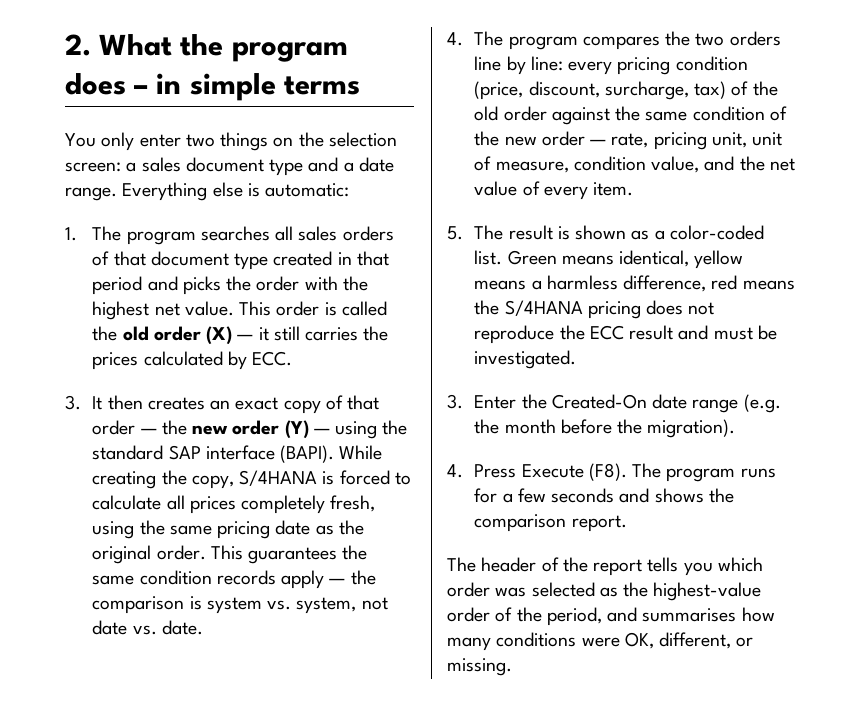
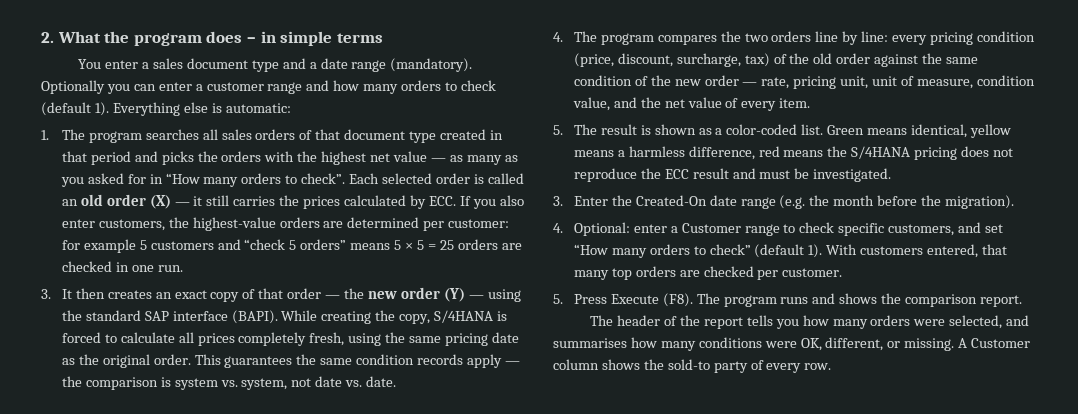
- You only enter two things on the selection screen: a sales document type and a date range.
+ You enter a sales document type and a date range (mandatory). Optionally you can enter a customer range and how many orders to check (default 1).
- 1. The program searches all sales orders of that document type created in that period and picks the order with the highest net value. This order is called the old order (X) — it still carries the prices calculated by ECC.
+ 1. The program searches all sales orders of that document type created in that period and picks the orders with the highest net value — as many as you asked for in “How many orders to check”. Each selected order is called an old order (X) — it still carries the prices calculated by ECC. If you also enter customers, the highest-value orders are determined per customer: for example 5 customers and “check 5 orders” means 5 × 5 = 25 orders are checked in one run.
- 4. Press Execute (F8). The program runs for a few seconds and shows the comparison report.
+ 4. Optional: enter a Customer range to check specific customers, and set “How many orders to check” (default 1). With customers entered, that many top orders are checked per customer.
+ 5. Press Execute (F8). The program runs and shows the comparison report.
- The header of the report tells you which order was selected as the highest-value order of the period, and summarises how many conditions were OK, different, or missing.
+ The header of the report tells you how many orders were selected, and summarises how many conditions were OK, different, or missing.
+ A Customer column shows the sold-to party of every row.

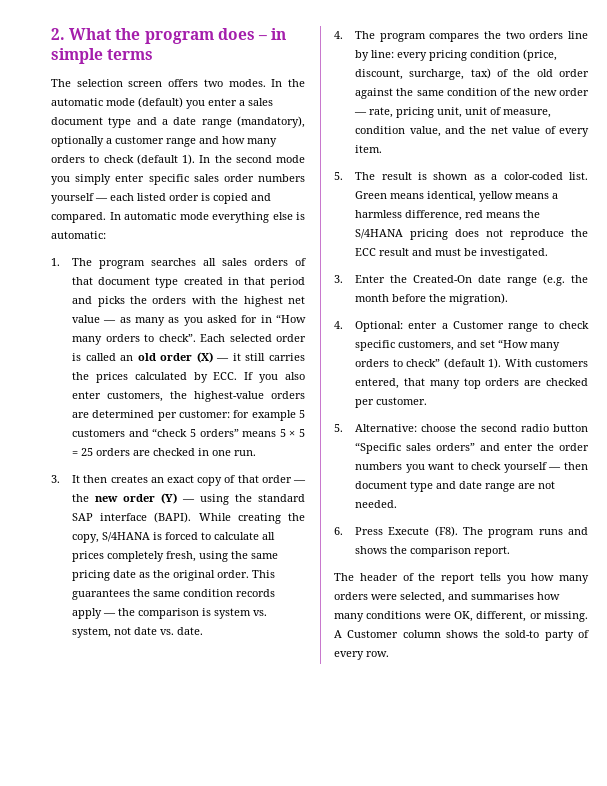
- You enter a sales document type and a date range (mandatory). Optionally you can enter a customer range and how many orders to check (default 1).
+ The selection screen offers two modes. In the automatic mode (default) you enter a sales document type and a date range (mandatory), optionally a customer range and how many orders to check (default 1).
- Everything else is automatic:
+ In the second mode you simply enter specific sales order numbers yourself — each listed order is copied and compared. In automatic mode everything else is automatic:
- 5. Press Execute (F8). The program runs and shows the comparison report.
+ 5. Alternative: choose the second radio button “Specific sales orders” and enter the order numbers you want to check yourself — then document type and date range are not needed.
+ 6. Press Execute (F8). The program runs and shows the comparison report.

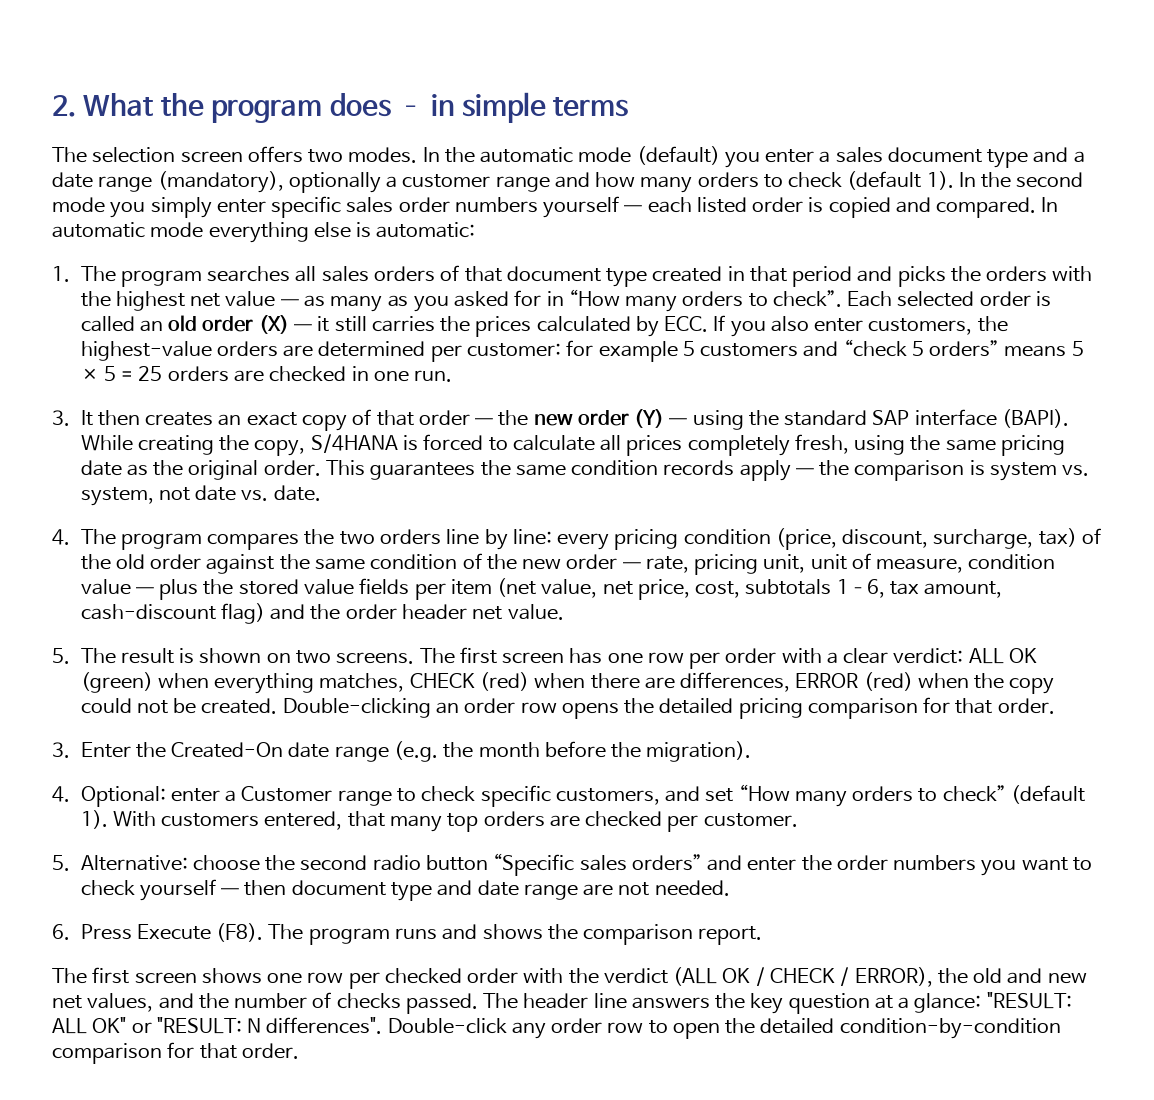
- 4. The program compares the two orders line by line: every pricing condition (price, discount, surcharge, tax) of the old order against the same condition of the new order — rate, pricing unit, unit of measure, condition value, and the net value of every item.
+ 4. The program compares the two orders line by line: every pricing condition (price, discount, surcharge, tax) of the old order against the same condition of the new order — rate, pricing unit, unit of measure, condition value — plus the stored value fields per item (net value, net price, cost, subtotals 1–6, tax amount, cash-discount flag) and the order header net value.
- 5. The result is shown as a color-coded list. Green means identical, yellow means a harmless difference, red means the S/4HANA pricing does not reproduce the ECC result and must be investigated.
+ 5. The result is shown on two screens. The first screen has one row per order with a clear verdict: ALL OK (green) when everything matches, CHECK (red) when there are differences, ERROR (red) when the copy could not be created. Double-clicking an order row opens the detailed pricing comparison for that order.
- The header of the report tells you how many orders were selected, and summarises how many conditions were OK, different, or missing. A Customer column shows the sold-to party of every row.
+ The first screen shows one row per checked order with the verdict (ALL OK / CHECK / ERROR), the old and new net values, and the number of checks passed. The header line answers the key question at a glance: "RESULT: ALL OK" or "RESULT: N differences". Double-click any order row to open the detailed condition-by-condition comparison for that order.

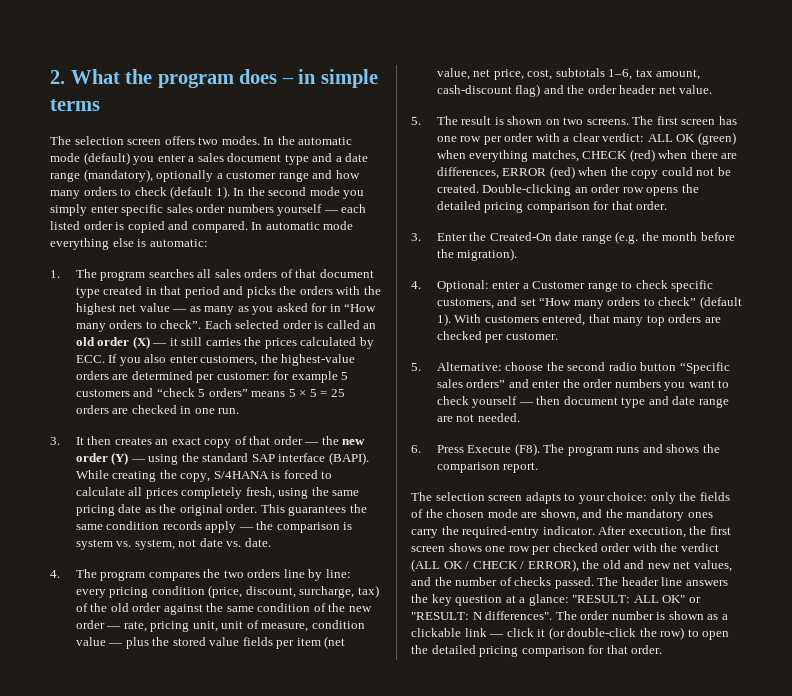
- The first screen shows one row per checked order with the verdict (ALL OK / CHECK / ERROR), the old and new net values, and the number of checks passed.
+ The selection screen adapts to your choice: only the fields of the chosen mode are shown, and the mandatory ones carry the required-entry indicator. After execution, the first screen shows one row per checked order with the verdict (ALL OK / CHECK / ERROR), the old and new net values, and the number of checks passed.
- Double-click any order row to open the detailed condition-by-condition comparison for that order.
+ The order number is shown as a clickable link — click it (or double-click the row) to open the detailed pricing comparison for that order.

